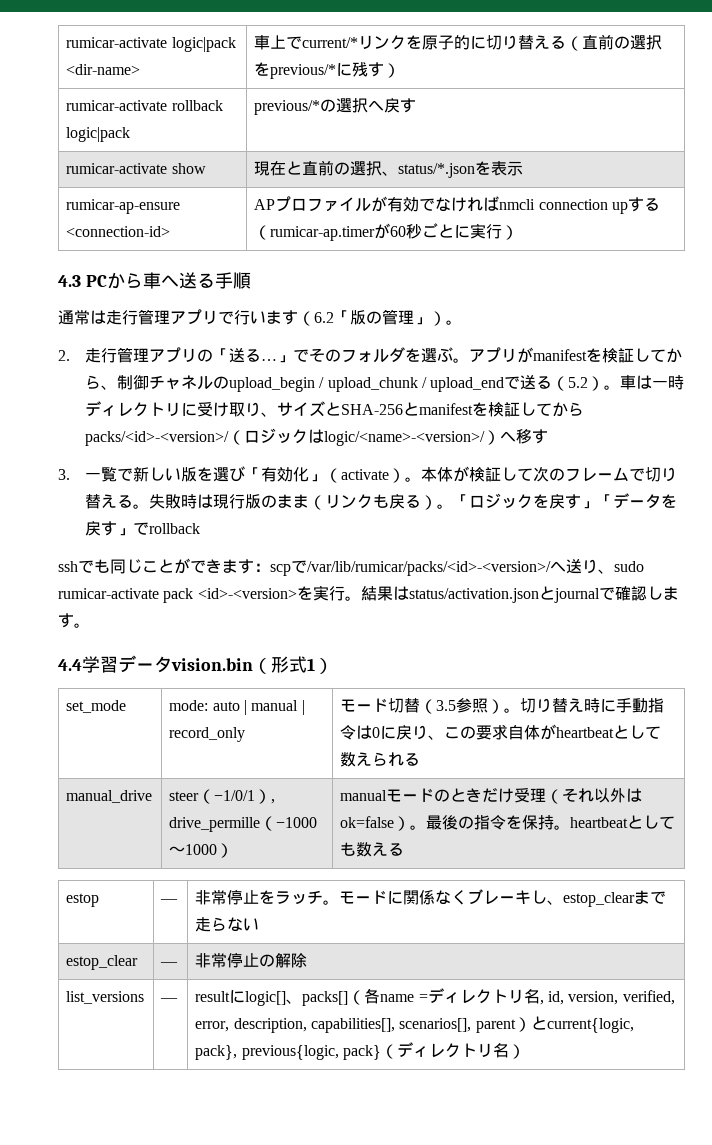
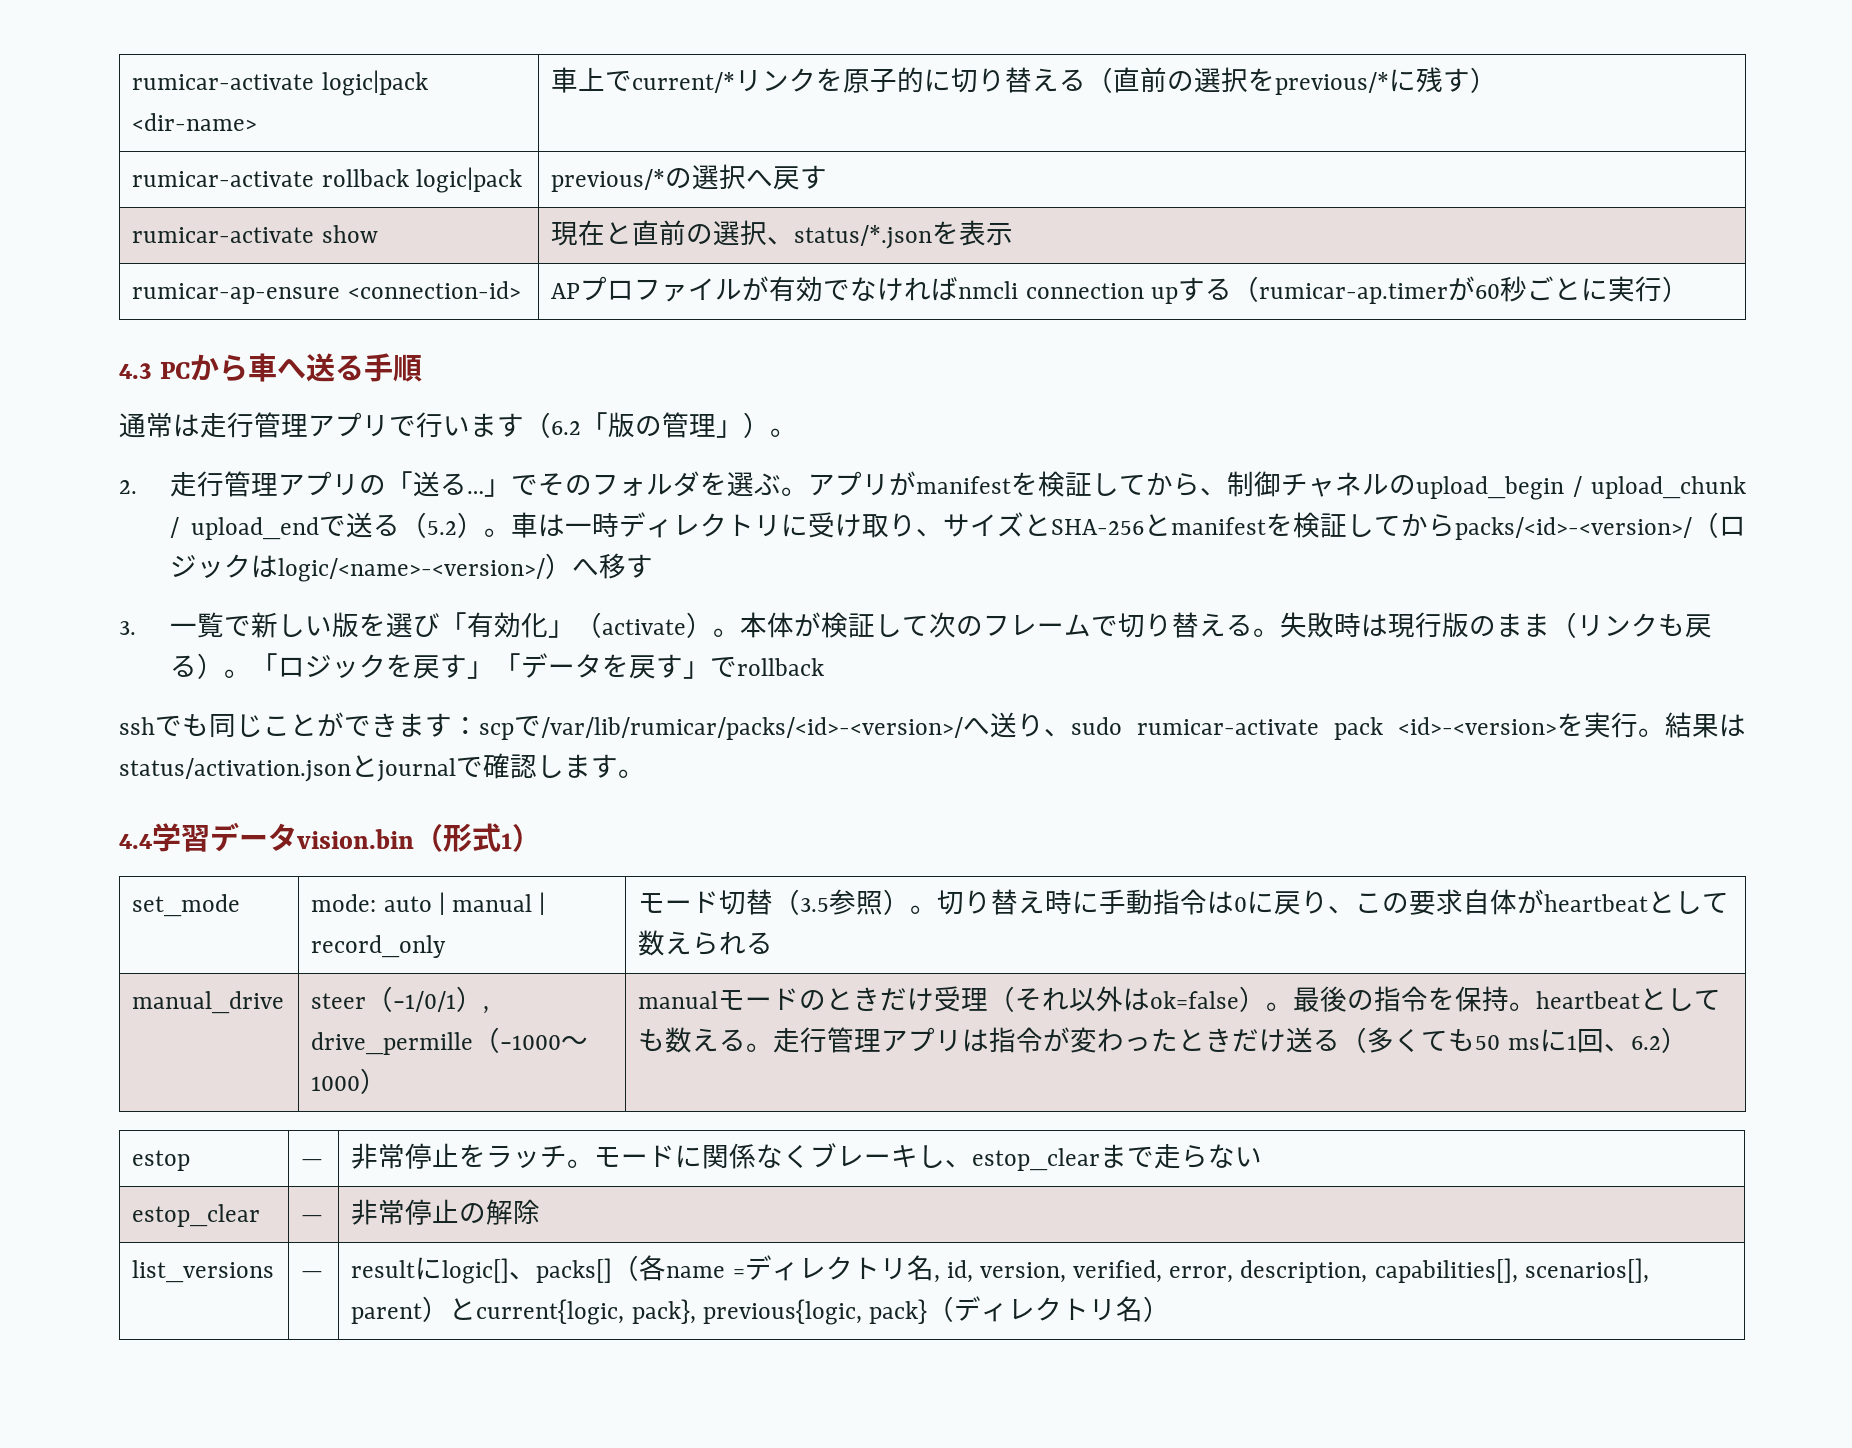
- 最後の指令を保持。heartbeatとしても数える
+ 最後の指令を保持。heartbeatとしても数える。走行管理アプリは指令が変わったときだけ送る（多くても50 msに1回、6.2）

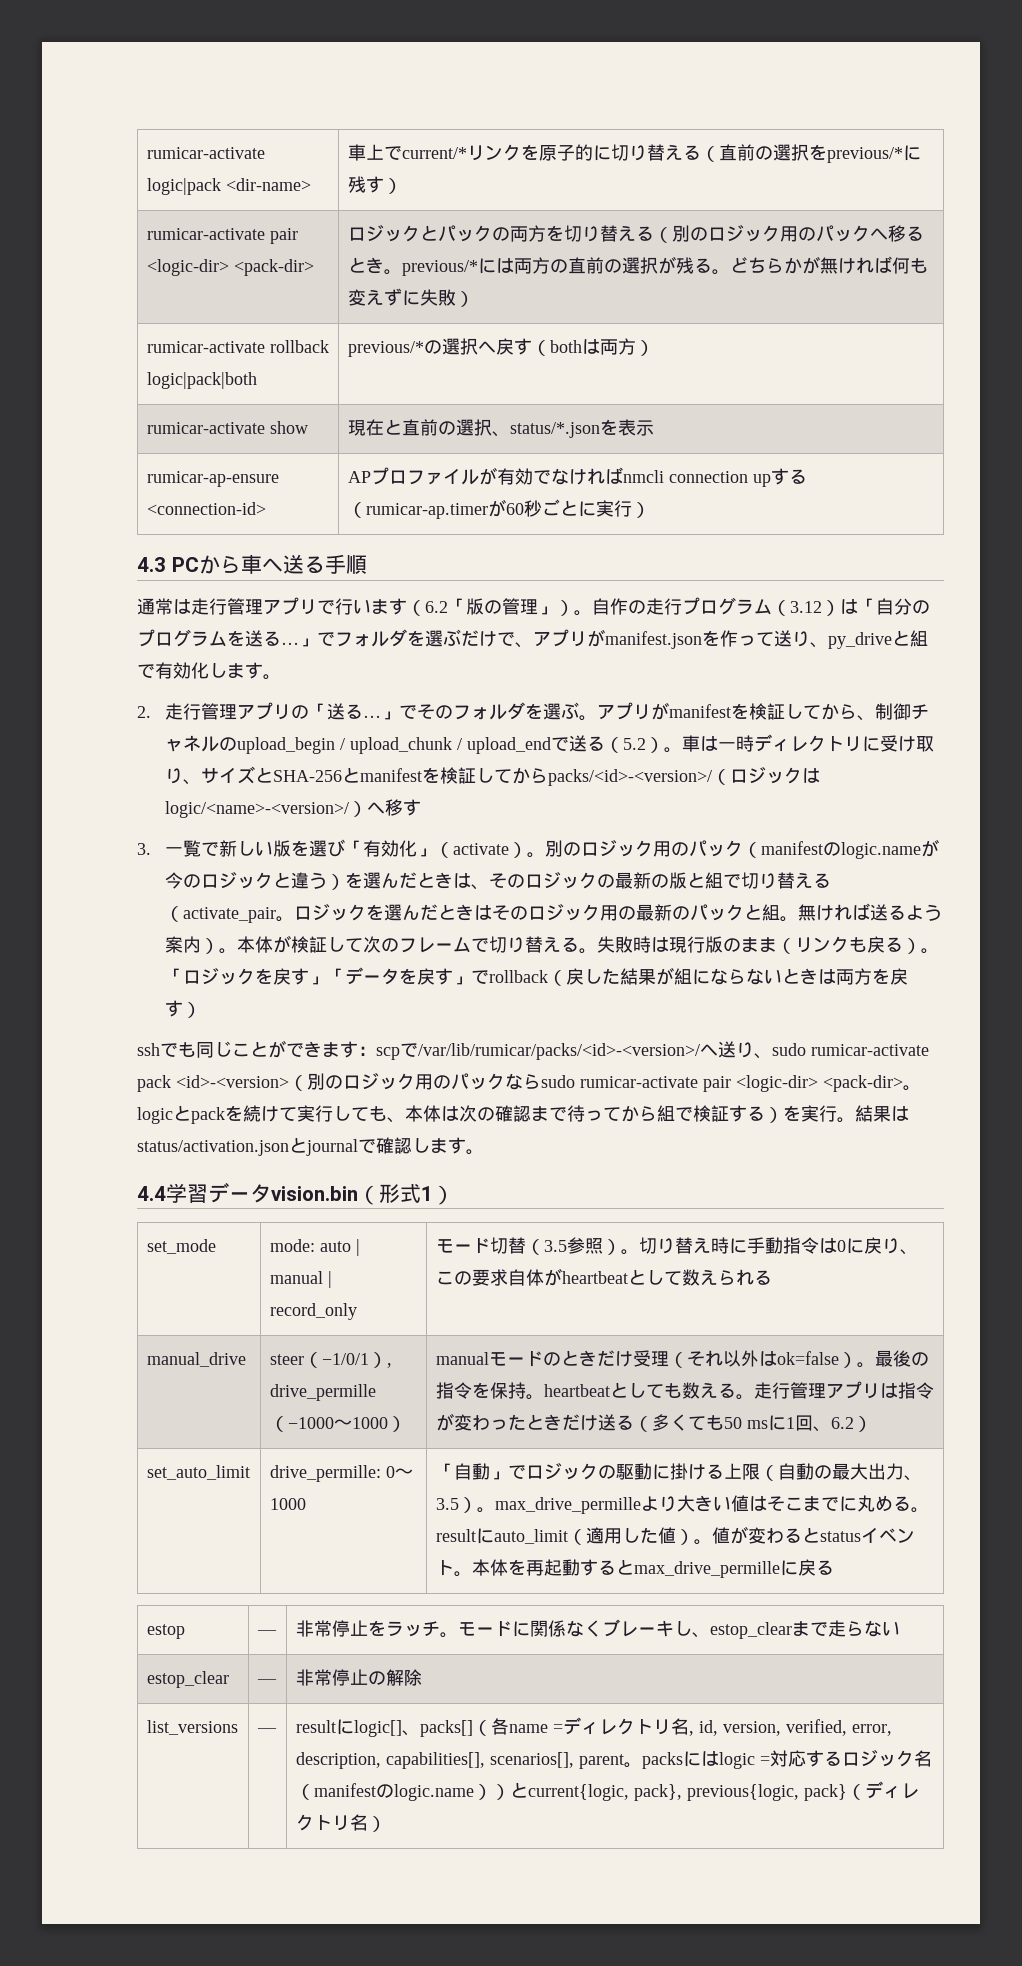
+ rumicar-activate pair <logic-dir> <pack-dir> | ロジックとパックの両方を切り替える（別のロジック用のパックへ移るとき。previous/*には両方の直前の選択が残る。どちらかが無ければ何も変えずに失敗）
- rumicar-activate rollback logic|pack | previous/*の選択へ戻す
+ rumicar-activate rollback logic|pack|both | previous/*の選択へ戻す（bothは両方）
+ 自作の走行プログラム（3.12）は「自分のプログラムを送る…」でフォルダを選ぶだけで、アプリがmanifest.jsonを作って送り、py_driveと組で有効化します。
+ 別のロジック用のパック（manifestのlogic.nameが今のロジックと違う）を選んだときは、そのロジックの最新の版と組で切り替える（activate_pair。ロジックを選んだときはそのロジック用の最新のパックと組。無ければ送るよう案内）。
- 「ロジックを戻す」「データを戻す」でrollback
+ 「ロジックを戻す」「データを戻す」でrollback（戻した結果が組にならないときは両方を戻す）
- sshでも同じことができます：scpで/var/lib/rumicar/packs/<id>-<version>/へ送り、sudo rumicar-activate pack <id>-<version>を実行。
+ sshでも同じことができます：scpで/var/lib/rumicar/packs/<id>-<version>/へ送り、sudo rumicar-activate pack <id>-<version>（別のロジック用のパックならsudo rumicar-activate pair <logic-dir> <pack-dir>。logicとpackを続けて実行しても、本体は次の確認まで待ってから組で検証する）を実行。
+ set_auto_limit | drive_permille: 0〜1000 | 「自動」でロジックの駆動に掛ける上限（自動の最大出力、3.5）。max_drive_permilleより大きい値はそこまでに丸める。resultにauto_limit（適用した値）。値が変わるとstatusイベント。本体を再起動するとmax_drive_permilleに戻る
- resultにlogic[]、packs[]（各name =ディレクトリ名, id, version, verified, error, description, capabilities[], scenarios[], parent）とcurrent{logic, pack}, previous{logic, pack}（ディレクトリ名）
+ resultにlogic[]、packs[]（各name =ディレクトリ名, id, version, verified, error, description, capabilities[], scenarios[], parent。packsにはlogic =対応するロジック名（manifestのlogic.name））とcurrent{logic, pack}, previous{logic, pack}（ディレクトリ名）

